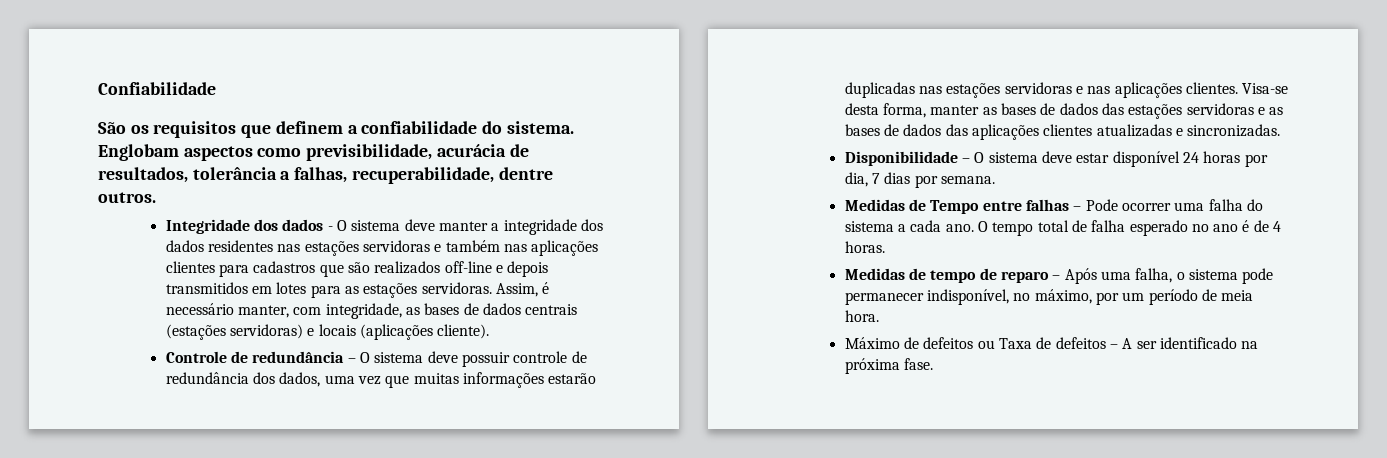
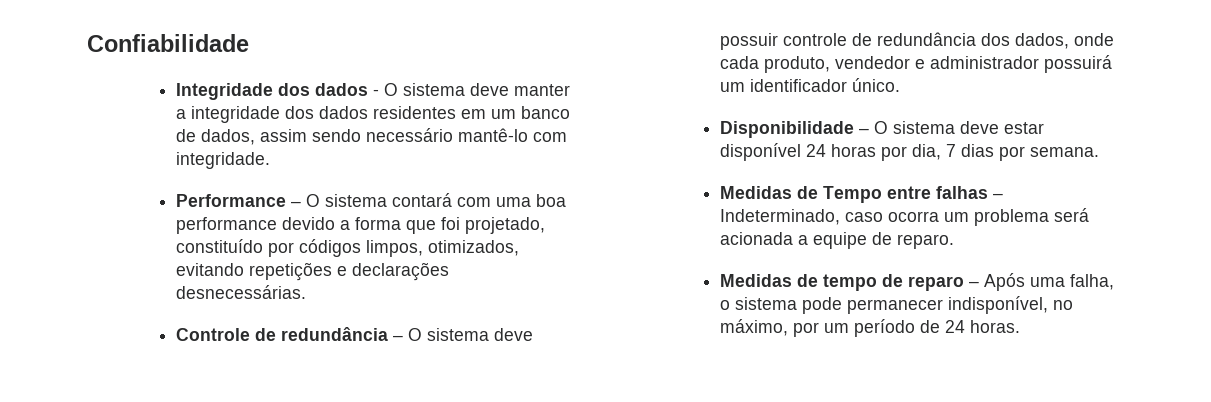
- São os requisitos que definem a confiabilidade do sistema. Englobam aspectos como previsibilidade, acurácia de resultados, tolerância a falhas, recuperabilidade, dentre outros.
- Integridade dos dados - O sistema deve manter a integridade dos dados residentes nas estações servidoras e também nas aplicações clientes para cadastros que são realizados off-line e depois transmitidos em lotes para as estações servidoras. Assim, é necessário manter, com integridade, as bases de dados centrais (estações servidoras) e locais (aplicações cliente).
+ Integridade dos dados - O sistema deve manter a integridade dos dados residentes em um banco de dados, assim sendo necessário mantê-lo com integridade.
+ Performance – O sistema contará com uma boa performance devido a forma que foi projetado, constituído por códigos limpos, otimizados, evitando repetições e declarações desnecessárias.
- Controle de redundância – O sistema deve possuir controle de redundância dos dados, uma vez que muitas informações estarão duplicadas nas estações servidoras e nas aplicações clientes. Visa-se desta forma, manter as bases de dados das estações servidoras e as bases de dados das aplicações clientes atualizadas e sincronizadas.
+ Controle de redundância – O sistema deve possuir controle de redundância dos dados, onde cada produto, vendedor e administrador possuirá um identificador único.
- Medidas de Tempo entre falhas – Pode ocorrer uma falha do sistema a cada ano. O tempo total de falha esperado no ano é de 4 horas.
+ Medidas de Tempo entre falhas – Indeterminado, caso ocorra um problema será acionada a equipe de reparo.
- Medidas de tempo de reparo – Após uma falha, o sistema pode permanecer indisponível, no máximo, por um período de meia hora.
- Máximo de defeitos ou Taxa de defeitos – A ser identificado na próxima fase.
+ Medidas de tempo de reparo – Após uma falha, o sistema pode permanecer indisponível, no máximo, por um período de 24 horas.

